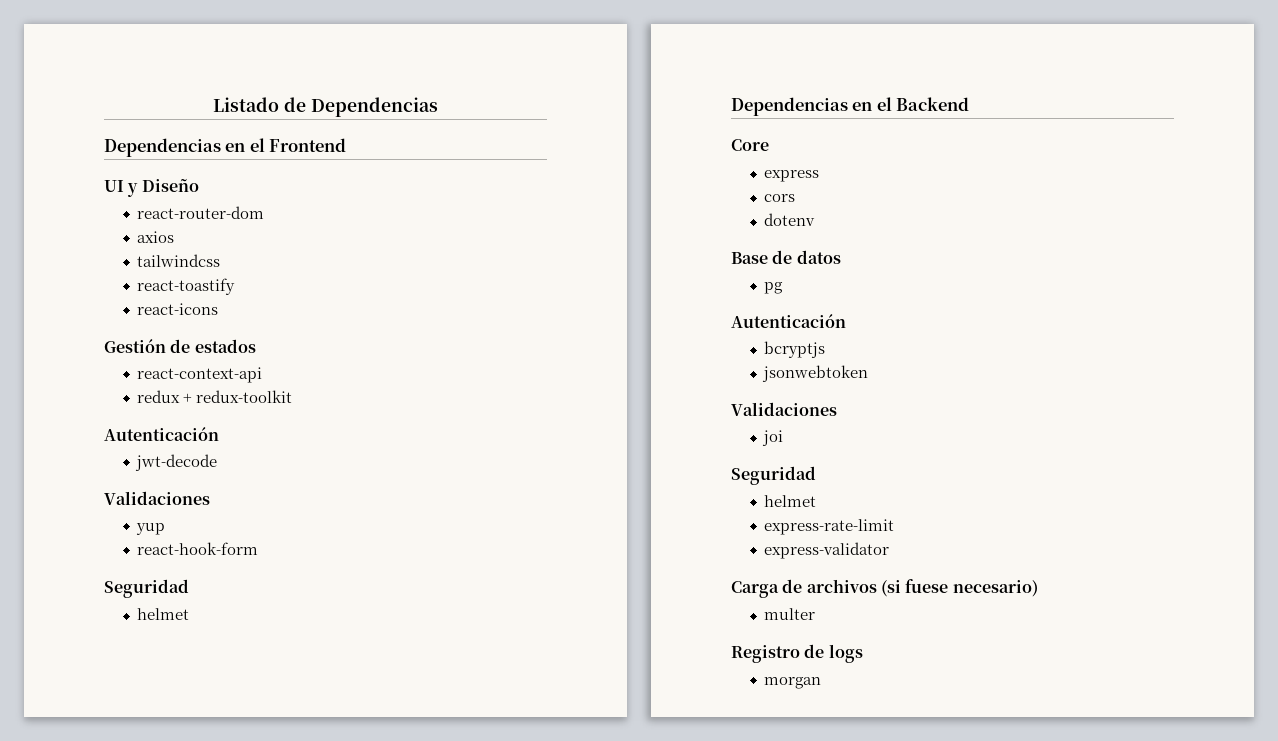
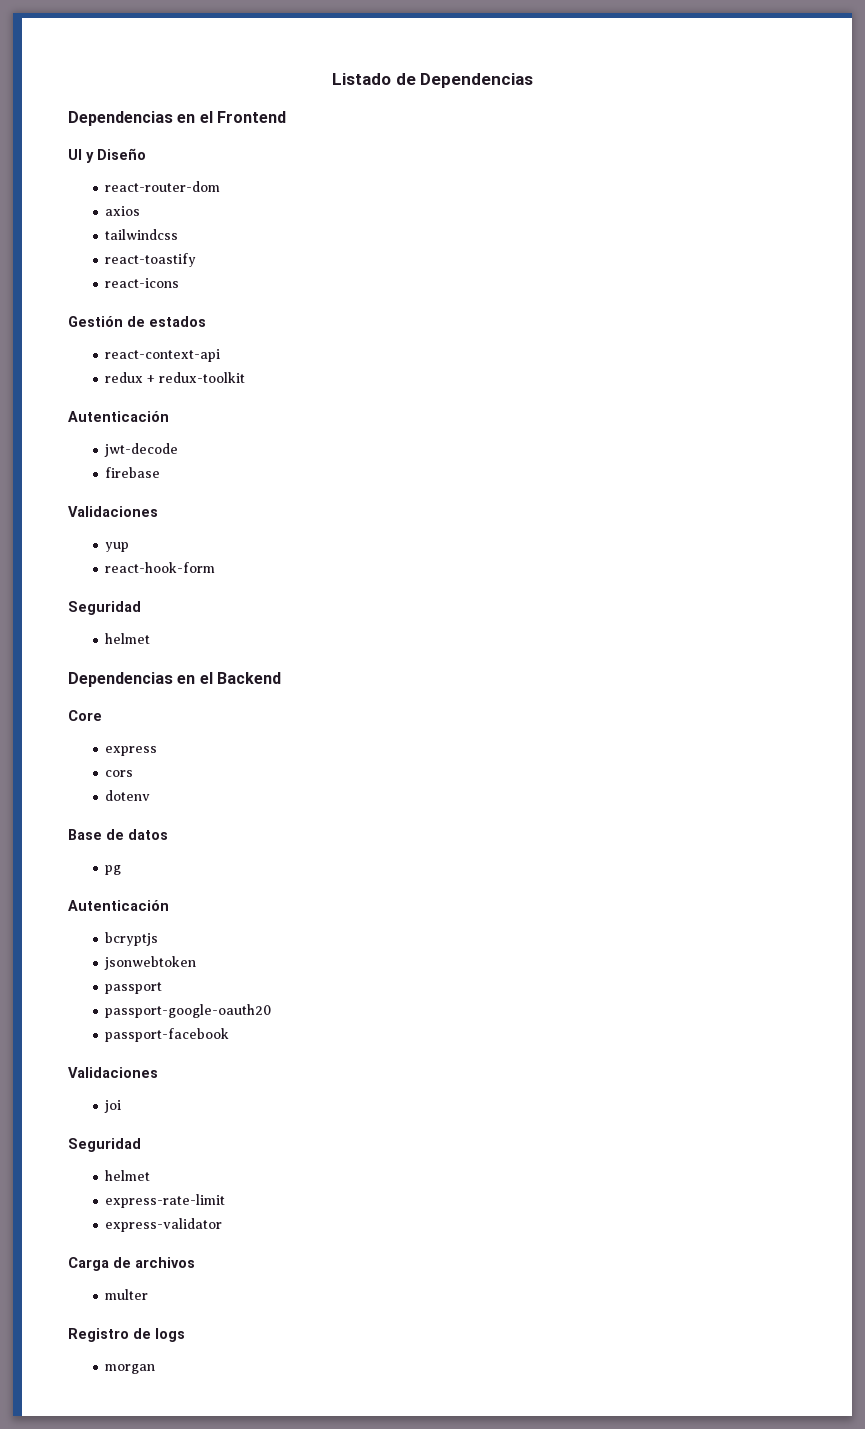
+ firebase
+ passport
+ passport-google-oauth20
+ passport-facebook
- Carga de archivos (si fuese necesario)
+ Carga de archivos

